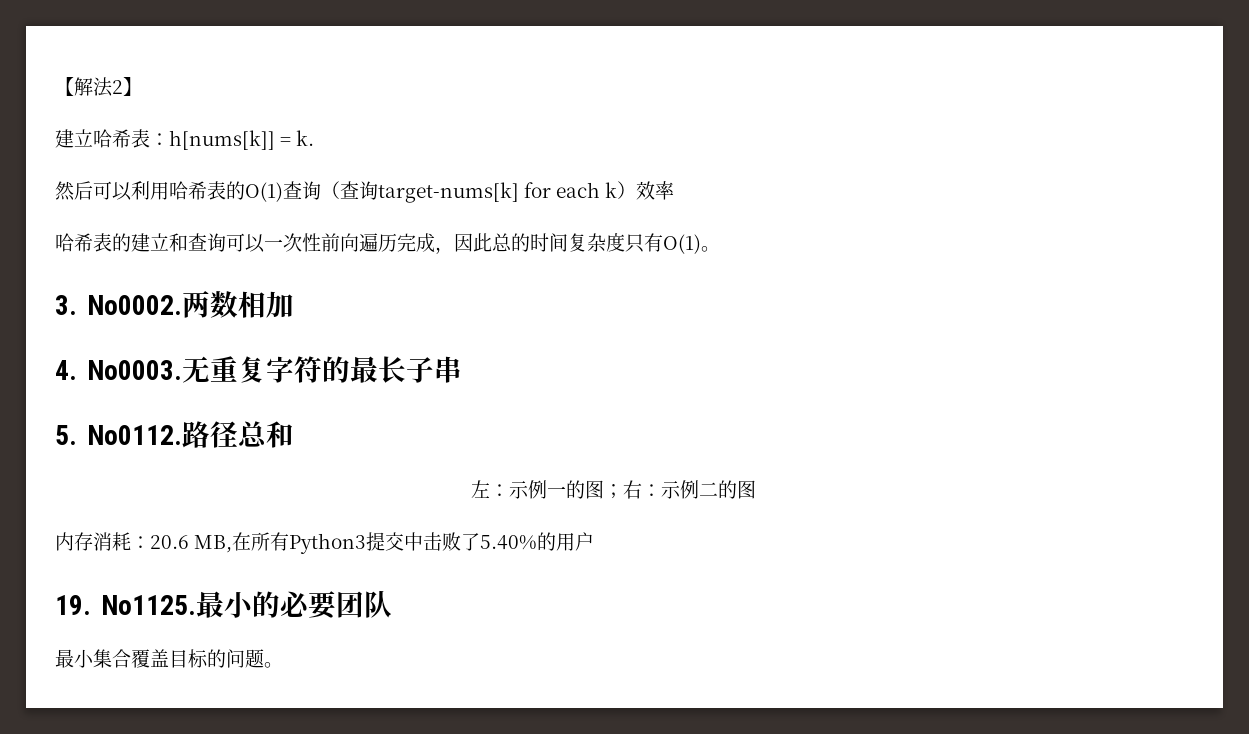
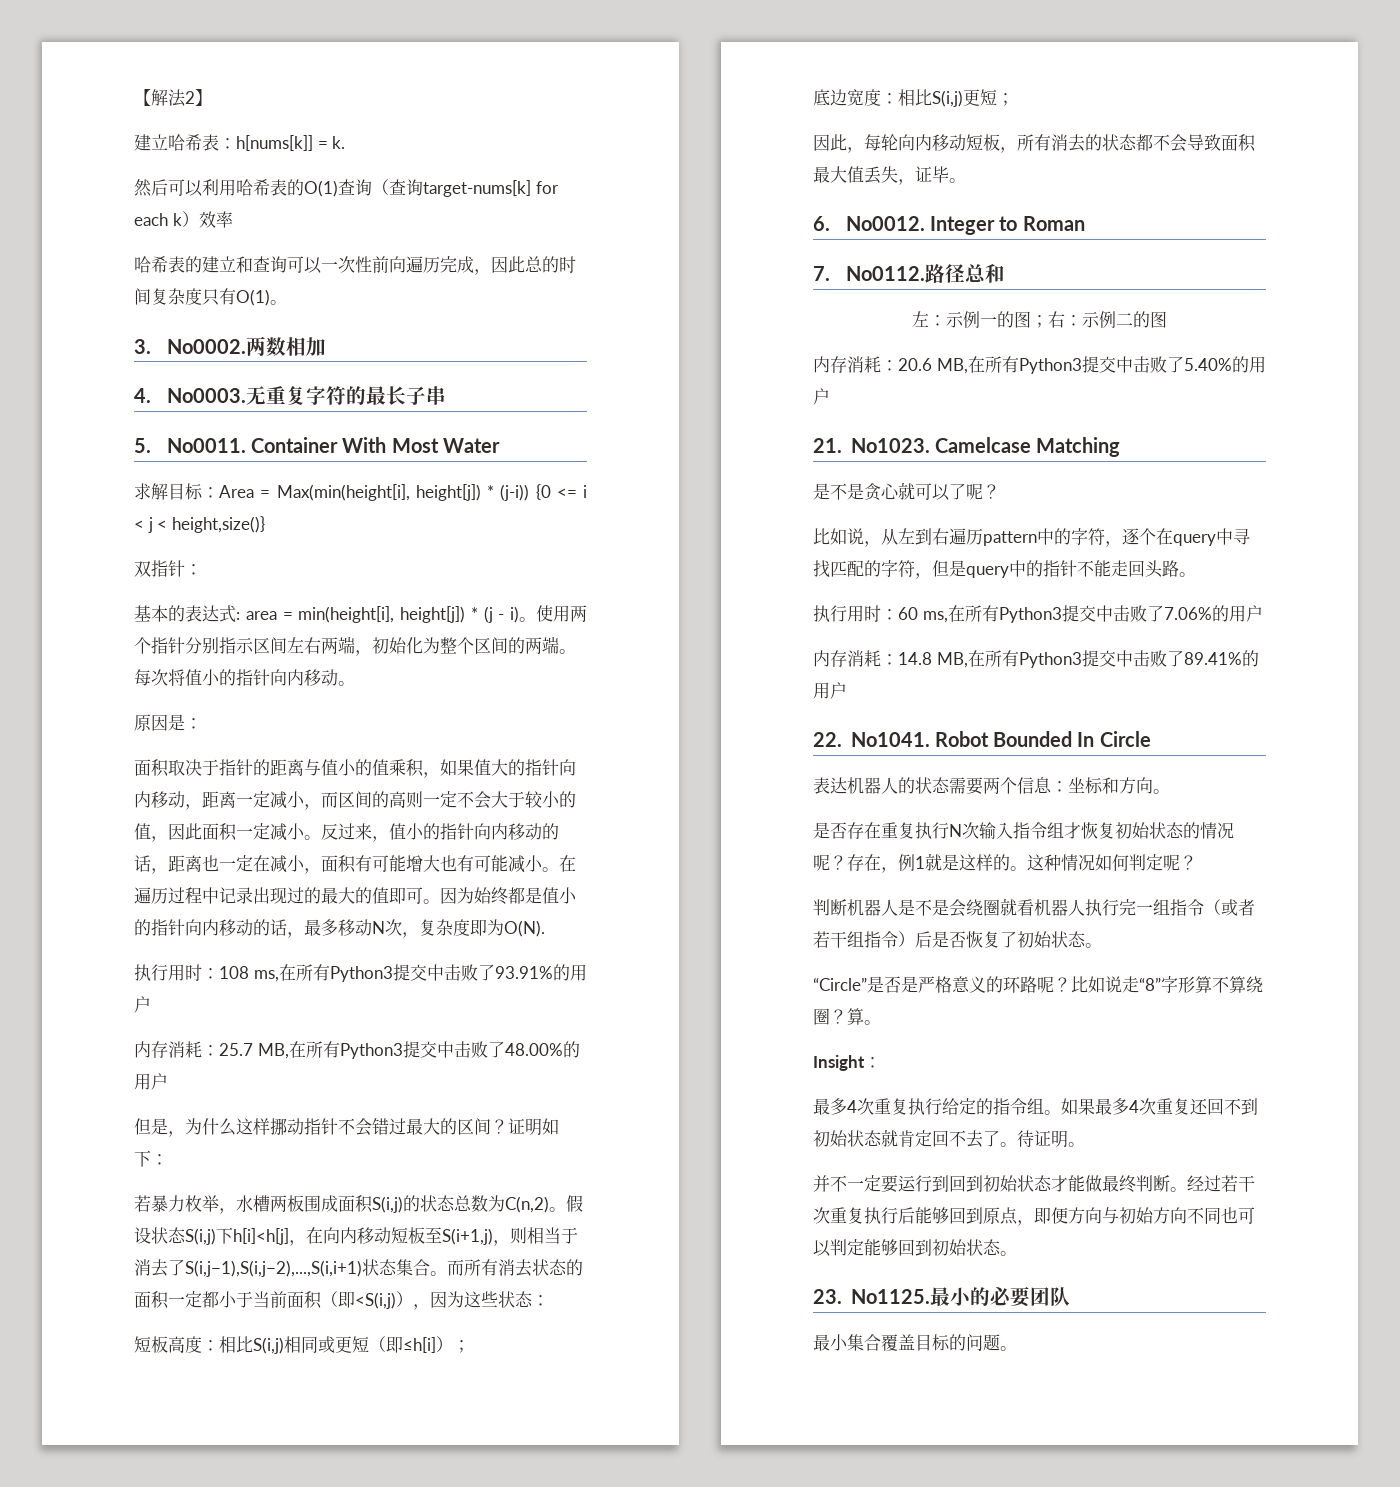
- 5. No0112.
+ 5. No0011. Container With Most Water
+ 求解目标：Area = Max(min(height[i], height[j]) * (j-i)) {0 <= i < j < height,size()}
+ 双指针：
+ 基本的表达式: area = min(height[i], height[j]) * (j - i)。使用两个指针分别指示区间左右两端，初始化为整个区间的两端。每次将值小的指针向内移动。
+ 原因是：
+ 面积取决于指针的距离与值小的值乘积，如果值大的指针向内移动，距离一定减小，而区间的高则一定不会大于较小的值，因此面积一定减小。反过来，值小的指针向内移动的话，距离也一定在减小，面积有可能增大也有可能减小。在遍历过程中记录出现过的最大的值即可。因为始终都是值小的指针向内移动的话，最多移动N次，复杂度即为O(N).
+ 执行用时：108 ms,在所有Python3提交中击败了93.91%的用户
+ 内存消耗：25.7 MB,在所有Python3提交中击败了48.00%的用户
+ 但是，为什么这样挪动指针不会错过最大的区间？证明如下：
+ 若暴力枚举，水槽两板围成面积S(i,j)的状态总数为C(n,2)。假设状态S(i,j)下h[i]<h[j]，在向内移动短板至S(i+1,j)，则相当于消去了S(i,j−1),S(i,j−2),...,S(i,i+1)状态集合。而所有消去状态的面积一定都小于当前面积（即<S(i,j)），因为这些状态：
+ 短板高度：相比S(i,j)相同或更短（即≤h[i]）；
+ 底边宽度：相比S(i,j)更短；
+ 因此，每轮向内移动短板，所有消去的状态都不会导致面积最大值丢失，证毕。
+ 6. No0012. Integer to Roman
+ 7. No0112.
- 19. No1125.
+ 21. No1023. Camelcase Matching
+ 是不是贪心就可以了呢？
+ 比如说，从左到右遍历pattern中的字符，逐个在query中寻找匹配的字符，但是query中的指针不能走回头路。
+ 执行用时：60 ms,在所有Python3提交中击败了7.06%的用户
+ 内存消耗：14.8 MB,在所有Python3提交中击败了89.41%的用户
+ 22. No1041. Robot Bounded In Circle
+ 表达机器人的状态需要两个信息：坐标和方向。
+ 是否存在重复执行N次输入指令组才恢复初始状态的情况呢？存在，例1就是这样的。这种情况如何判定呢？
+ 判断机器人是不是会绕圈就看机器人执行完一组指令（或者若干组指令）后是否恢复了初始状态。
+ “Circle”是否是严格意义的环路呢？比如说走“8”字形算不算绕圈？算。
+ Insight：
+ 最多4次重复执行给定的指令组。如果最多4次重复还回不到初始状态就肯定回不去了。待证明。
+ 并不一定要运行到回到初始状态才能做最终判断。经过若干次重复执行后能够回到原点，即便方向与初始方向不同也可以判定能够回到初始状态。
+ 23. No1125.

